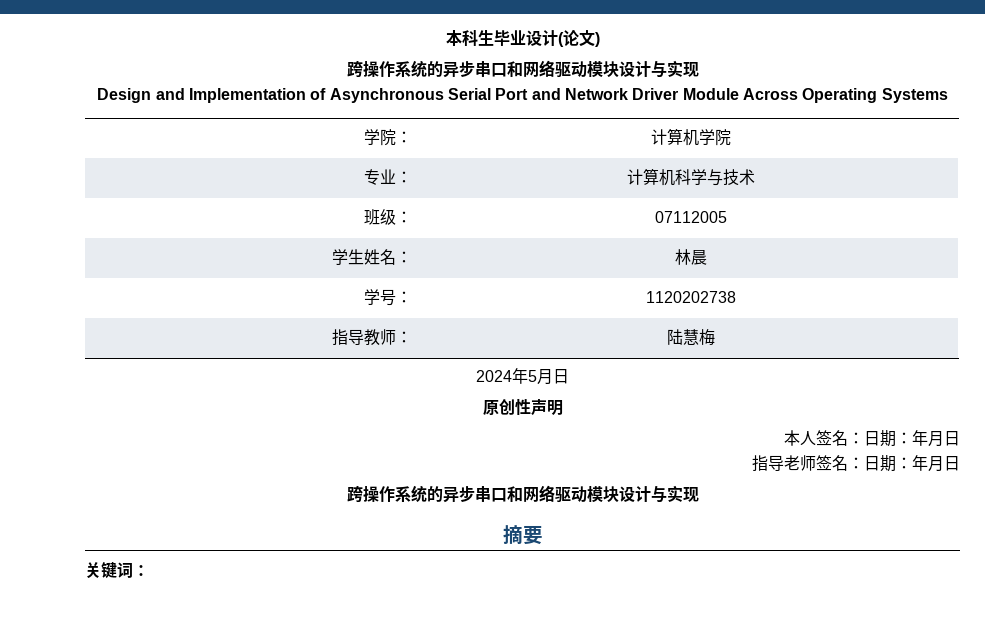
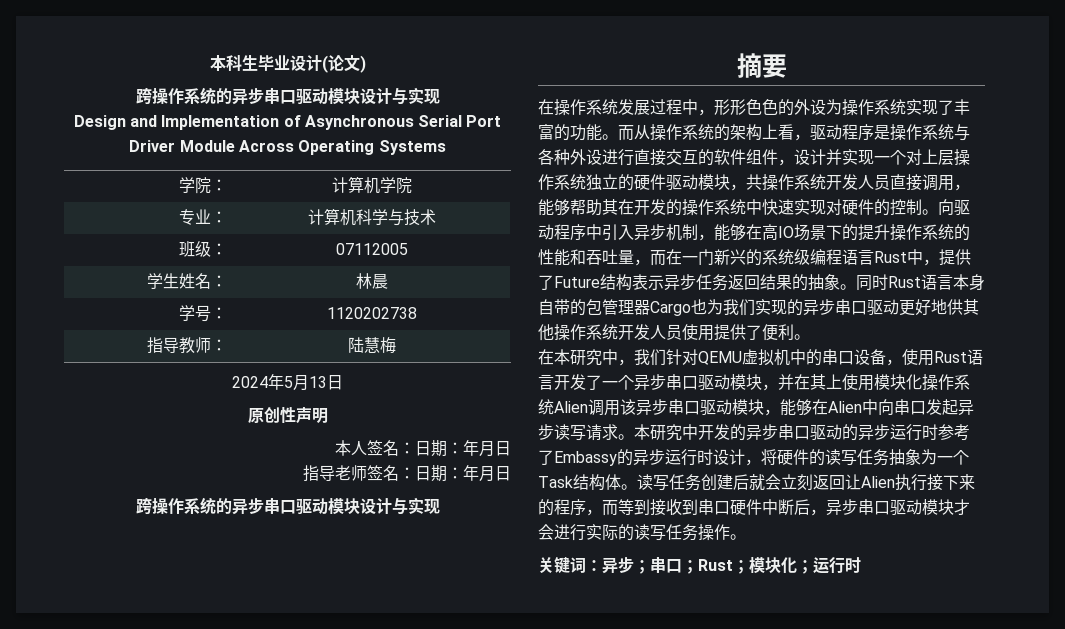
  本科生毕业设计(论文)
- 跨操作系统的异步串口和网络驱动模块设计与实现
+ 跨操作系统的异步串口驱动模块设计与实现
- Design and Implementation of Asynchronous Serial Port and Network Driver Module Across Operating Systems
+ Design and Implementation of Asynchronous Serial Port Driver Module Across Operating Systems
- 2024年5月日
+ 2024年5月13日
  指导老师签名：日期：年月日
- 跨操作系统的异步串口和网络驱动模块设计与实现
+ 跨操作系统的异步串口驱动模块设计与实现
- 关键词：
+ 在操作系统发展过程中，形形色色的外设为操作系统实现了丰富的功能。而从操作系统的架构上看，驱动程序是操作系统与各种外设进行直接交互的软件组件，设计并实现一个对上层操作系统独立的硬件驱动模块，共操作系统开发人员直接调用，能够帮助其在开发的操作系统中快速实现对硬件的控制。向驱动程序中引入异步机制，能够在高IO场景下的提升操作系统的性能和吞吐量，而在一门新兴的系统级编程语言Rust中，提供了Future结构表示异步任务返回结果的抽象。同时Rust语言本身自带的包管理器Cargo也为我们实现的异步串口驱动更好地供其他操作系统开发人员使用提供了便利。
+ 在本研究中，我们针对QEMU虚拟机中的串口设备，使用Rust语言开发了一个异步串口驱动模块，并在其上使用模块化操作系统Alien调用该异步串口驱动模块，能够在Alien中向串口发起异步读写请求。本研究中开发的异步串口驱动的异步运行时参考了Embassy的异步运行时设计，将硬件的读写任务抽象为一个Task结构体。读写任务创建后就会立刻返回让Alien执行接下来的程序，而等到接收到串口硬件中断后，异步串口驱动模块才会进行实际的读写任务操作。
+ 关键词：异步；串口；Rust；模块化；运行时

